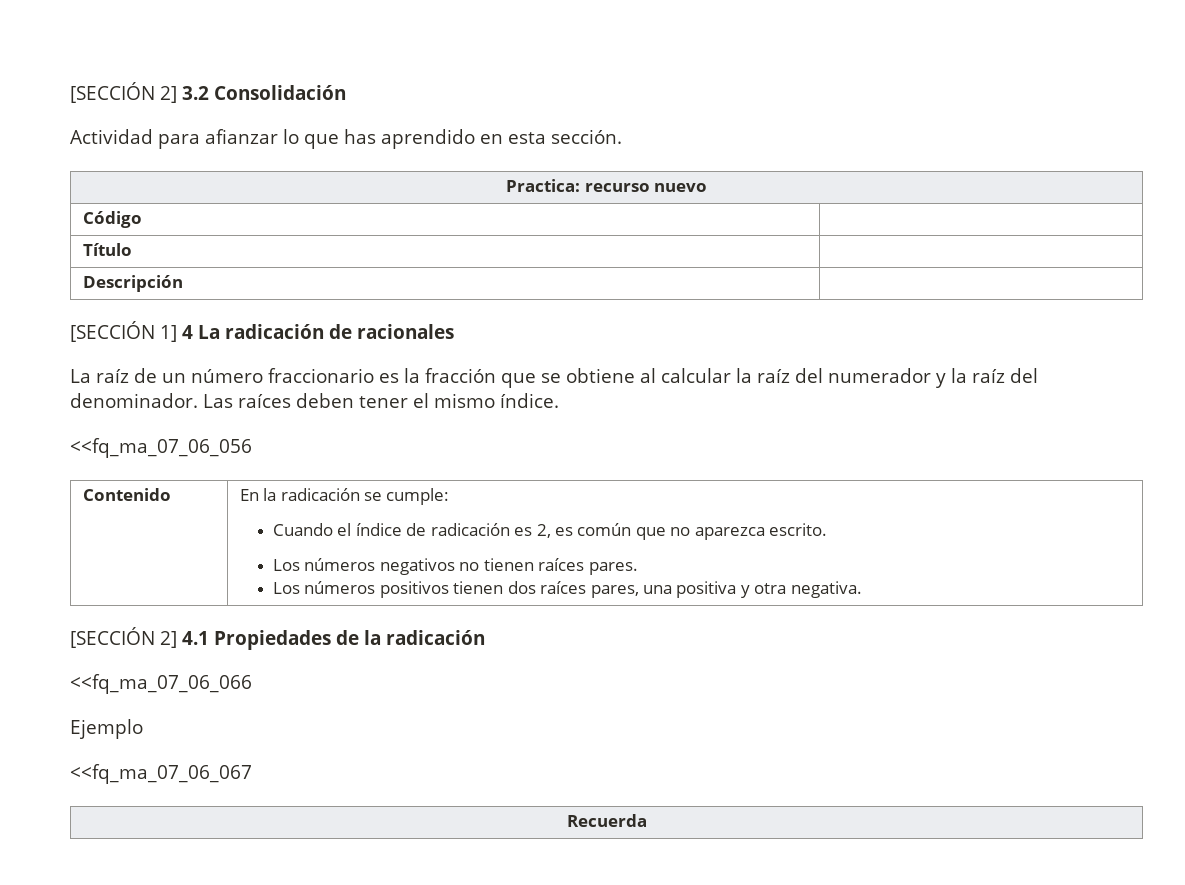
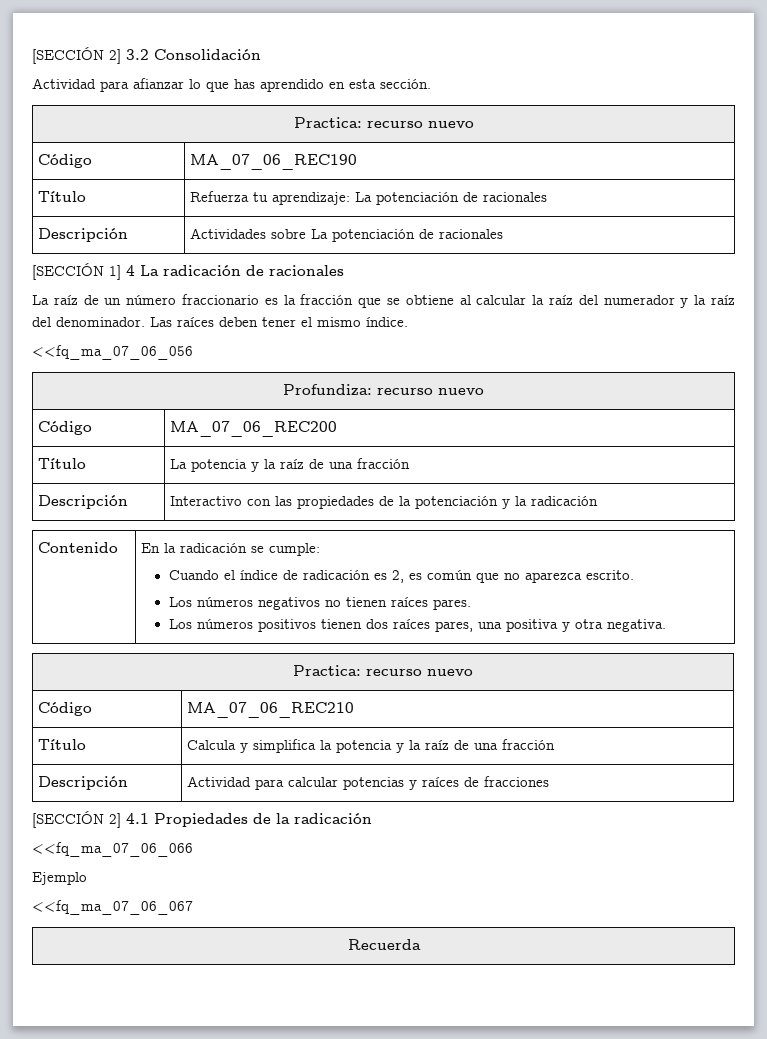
- Código |
- Título |
- Descripción |
+ Código | MA_07_06_REC190
+ Título | Refuerza tu aprendizaje: La potenciación de racionales
+ Descripción | Actividades sobre La potenciación de racionales
+ Profundiza: recurso nuevo
+ Código | MA_07_06_REC200
+ Título | La potencia y la raíz de una fracción
+ Descripción | Interactivo con las propiedades de la potenciación y la radicación
  Contenido | En la radicación se cumple:
  Cuando el índice de radicación es 2, es común que no aparezca escrito.
  Los números negativos no tienen raíces pares.
  Los números positivos tienen dos raíces pares, una positiva y otra negativa.
+ Practica: recurso nuevo
+ Código | MA_07_06_REC210
+ Título | Calcula y simplifica la potencia y la raíz de una fracción
+ Descripción | Actividad para calcular potencias y raíces de fracciones

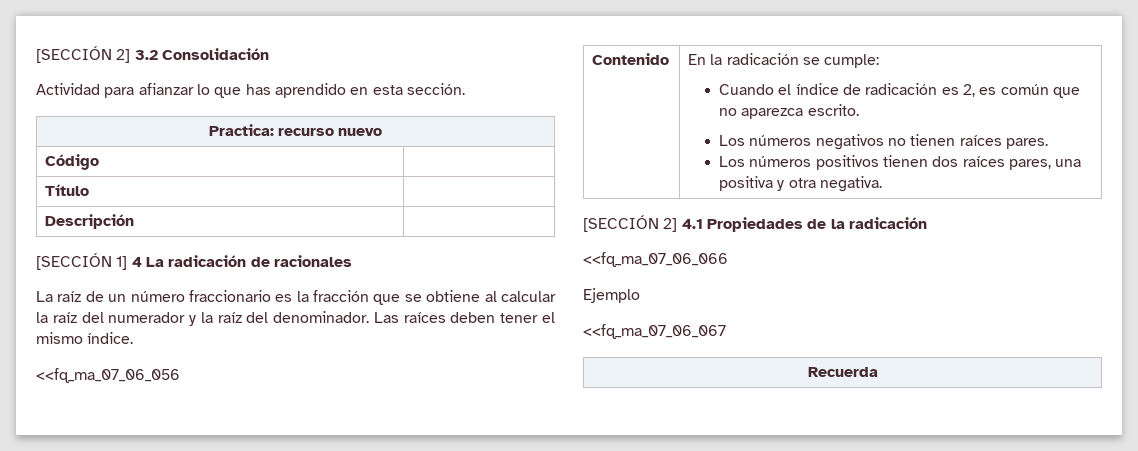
- Código | MA_07_06_REC190
- Título | Refuerza tu aprendizaje: La potenciación de racionales
- Descripción | Actividades sobre La potenciación de racionales
+ Código |
+ Título |
+ Descripción |
- Profundiza: recurso nuevo
- Código | MA_07_06_REC200
- Título | La potencia y la raíz de una fracción
- Descripción | Interactivo con las propiedades de la potenciación y la radicación
  Contenido | En la radicación se cumple:
  Cuando el índice de radicación es 2, es común que no aparezca escrito.
  Los números negativos no tienen raíces pares.
  Los números positivos tienen dos raíces pares, una positiva y otra negativa.
- Practica: recurso nuevo
- Código | MA_07_06_REC210
- Título | Calcula y simplifica la potencia y la raíz de una fracción
- Descripción | Actividad para calcular potencias y raíces de fracciones

